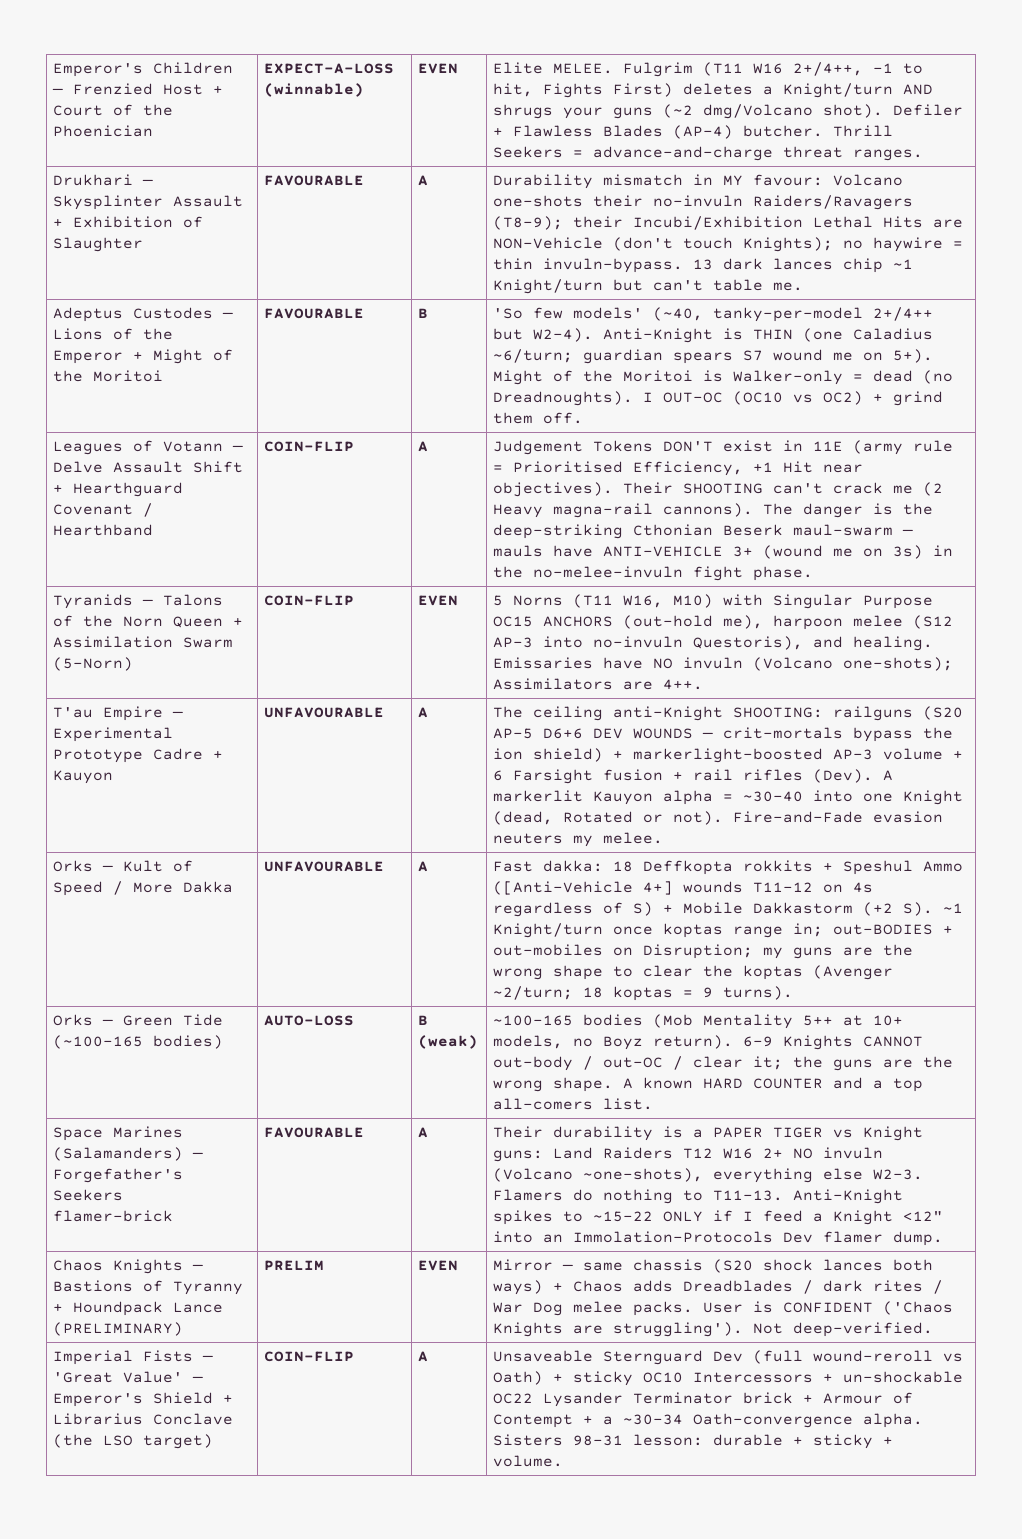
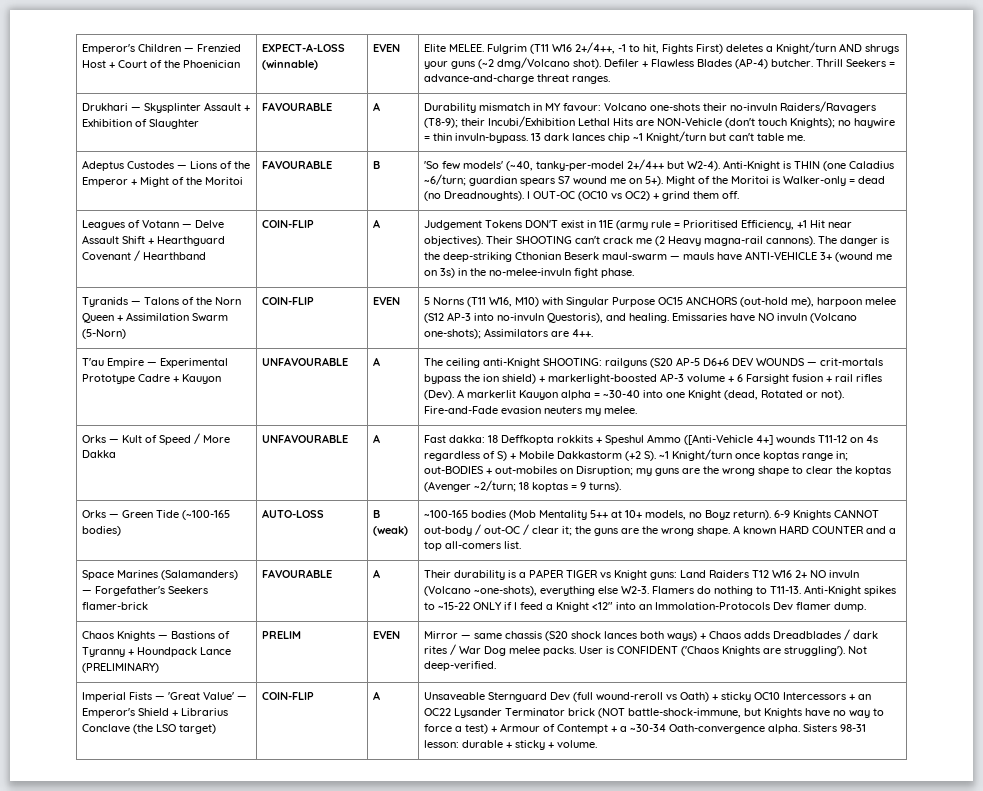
- Unsaveable Sternguard Dev (full wound-reroll vs Oath) + sticky OC10 Intercessors + un-shockable OC22 Lysander Terminator brick + Armour of Contempt + a ~30-34 Oath-convergence alpha.
+ Unsaveable Sternguard Dev (full wound-reroll vs Oath) + sticky OC10 Intercessors + an OC22 Lysander Terminator brick (NOT battle-shock-immune, but Knights have no way to force a test) + Armour of Contempt + a ~30-34 Oath-convergence alpha.

